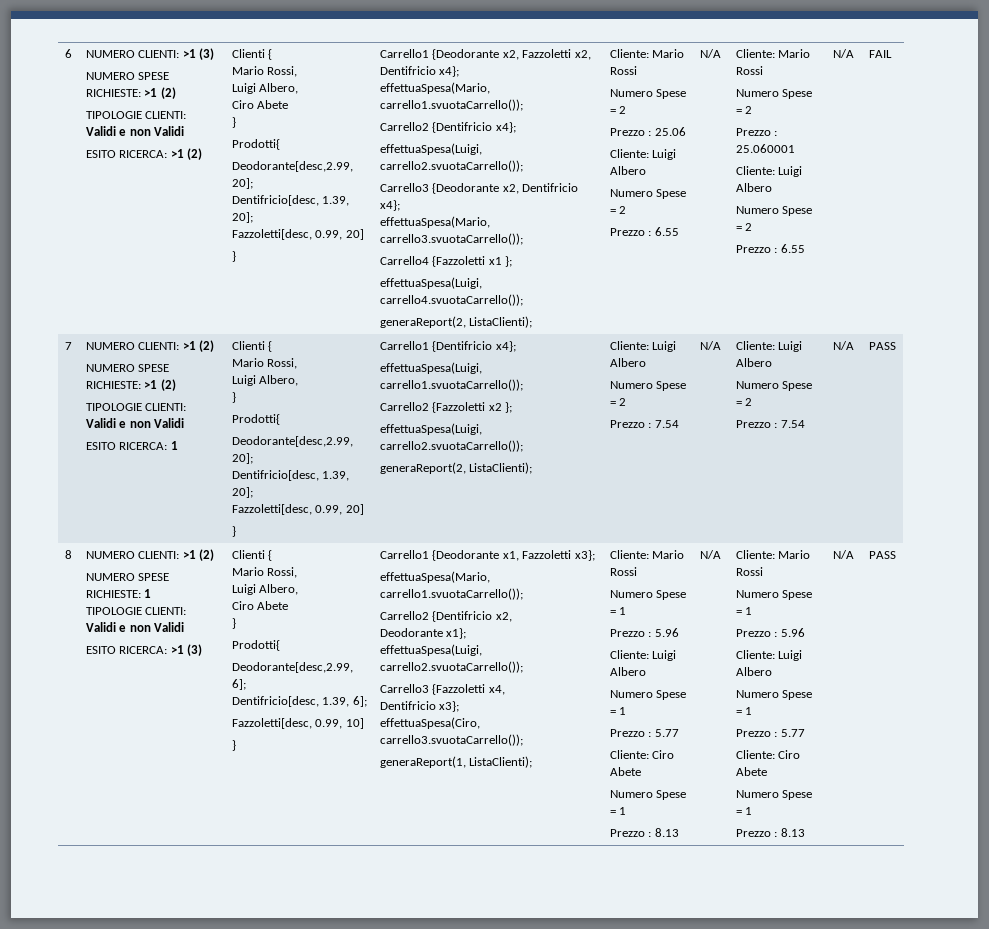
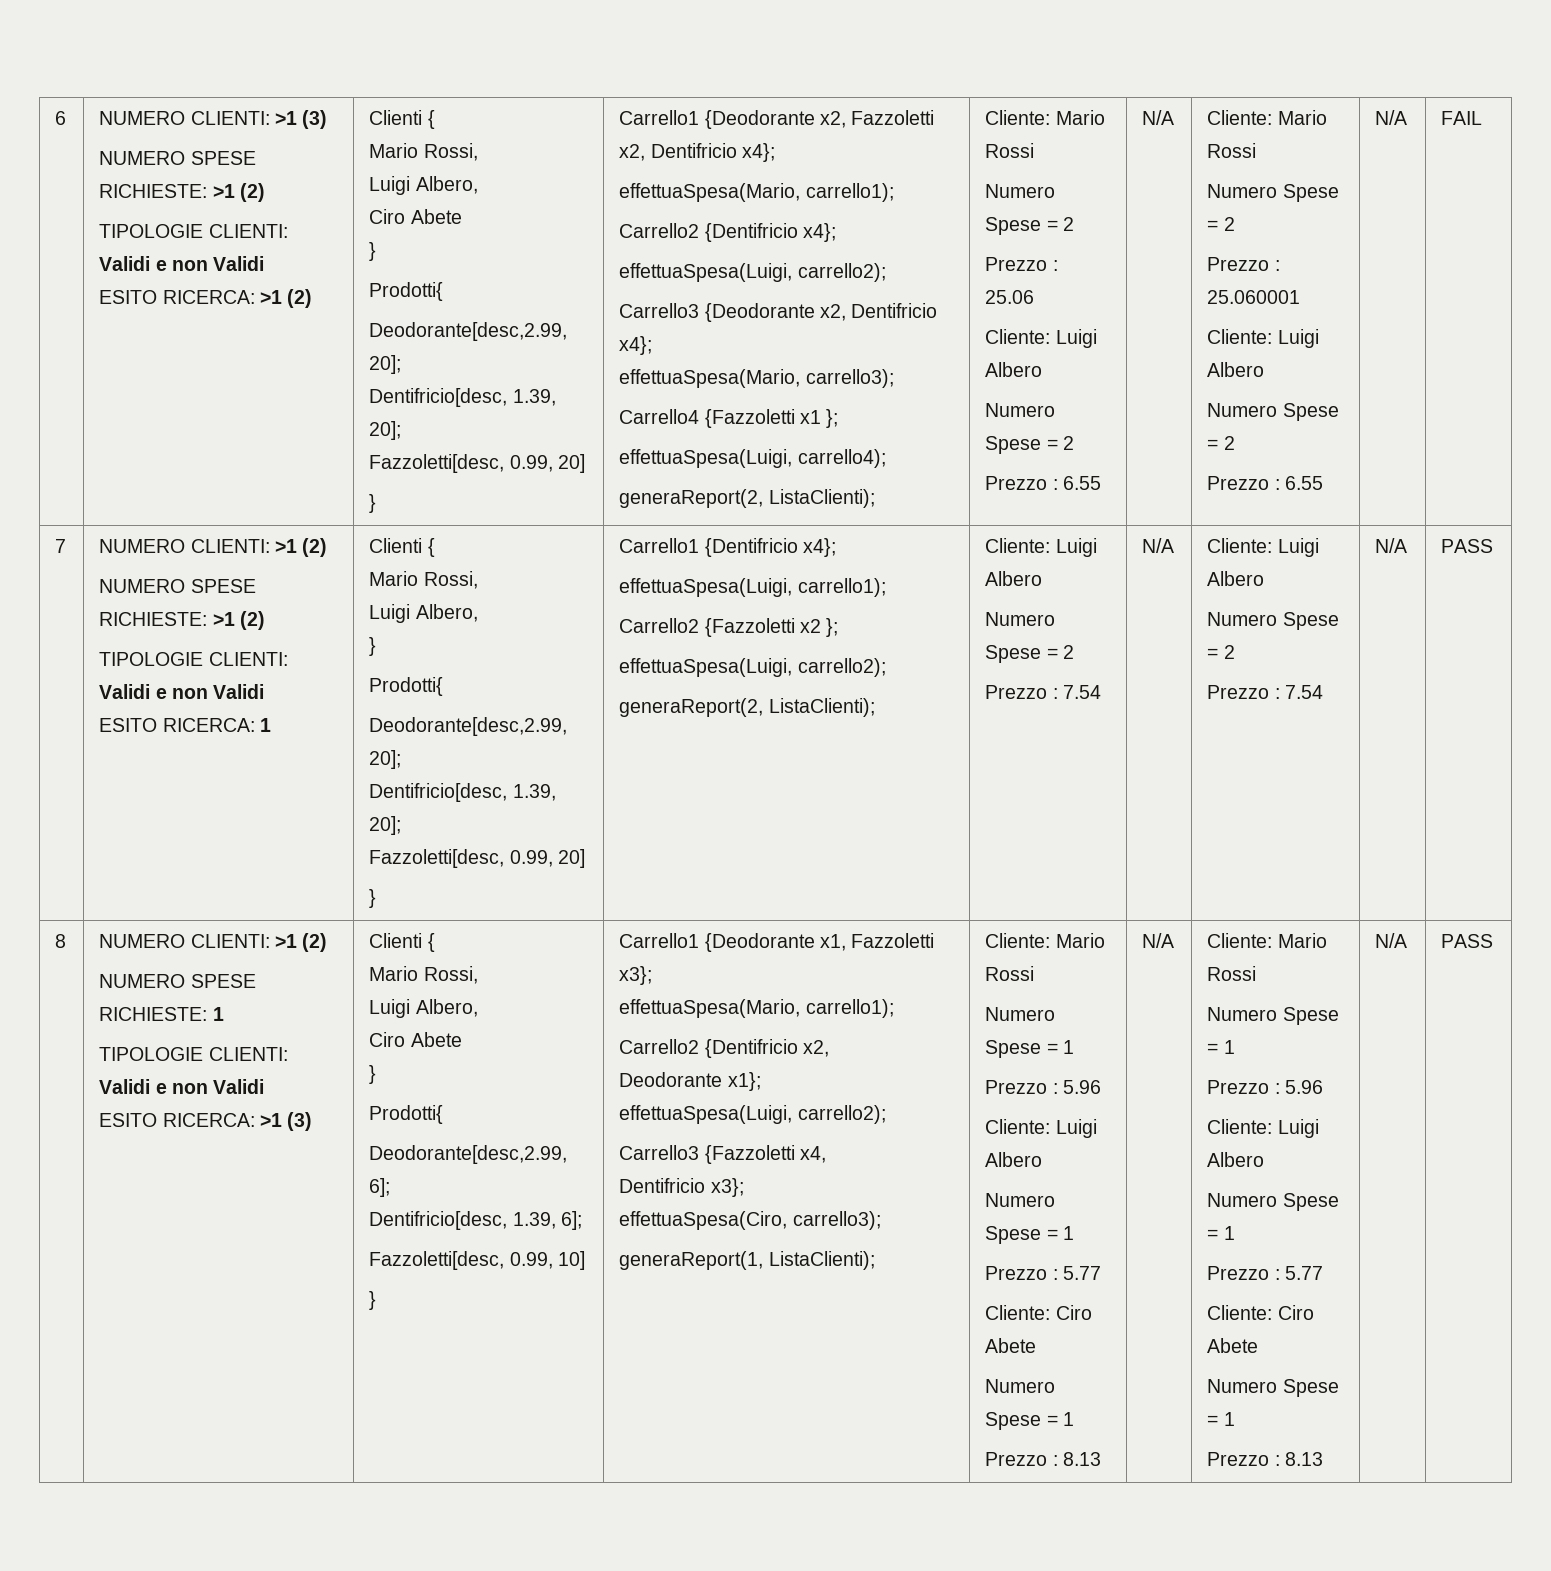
  Carrello1 {Deodorante x2, Fazzoletti x2, Dentifricio x4};
- effettuaSpesa(Mario, carrello1.svuotaCarrello());
+ effettuaSpesa(Mario, carrello1);
  Carrello2 {Dentifricio x4};
- effettuaSpesa(Luigi, carrello2.svuotaCarrello());
+ effettuaSpesa(Luigi, carrello2);
- effettuaSpesa(Mario, carrello3.svuotaCarrello());
+ effettuaSpesa(Mario, carrello3);
- effettuaSpesa(Luigi, carrello4.svuotaCarrello());
+ effettuaSpesa(Luigi, carrello4);
- effettuaSpesa(Luigi, carrello1.svuotaCarrello());
+ effettuaSpesa(Luigi, carrello1);
  Carrello2 {Fazzoletti x2 };
- effettuaSpesa(Luigi, carrello2.svuotaCarrello());
+ effettuaSpesa(Luigi, carrello2);
  Carrello1 {Deodorante x1, Fazzoletti x3};
- effettuaSpesa(Mario, carrello1.svuotaCarrello());
+ effettuaSpesa(Mario, carrello1);
  Deodorante x1};
- effettuaSpesa(Luigi, carrello2.svuotaCarrello());
+ effettuaSpesa(Luigi, carrello2);
- effettuaSpesa(Ciro, carrello3.svuotaCarrello());
+ effettuaSpesa(Ciro, carrello3);

